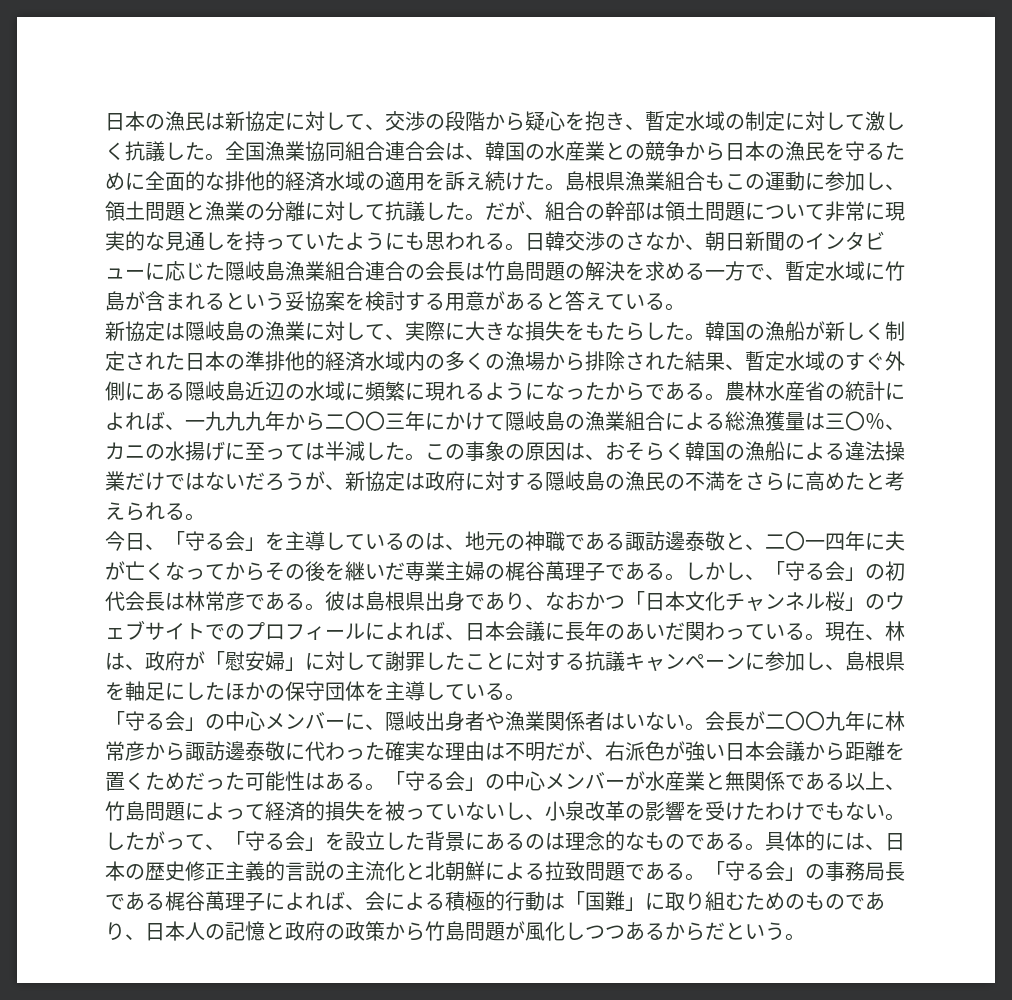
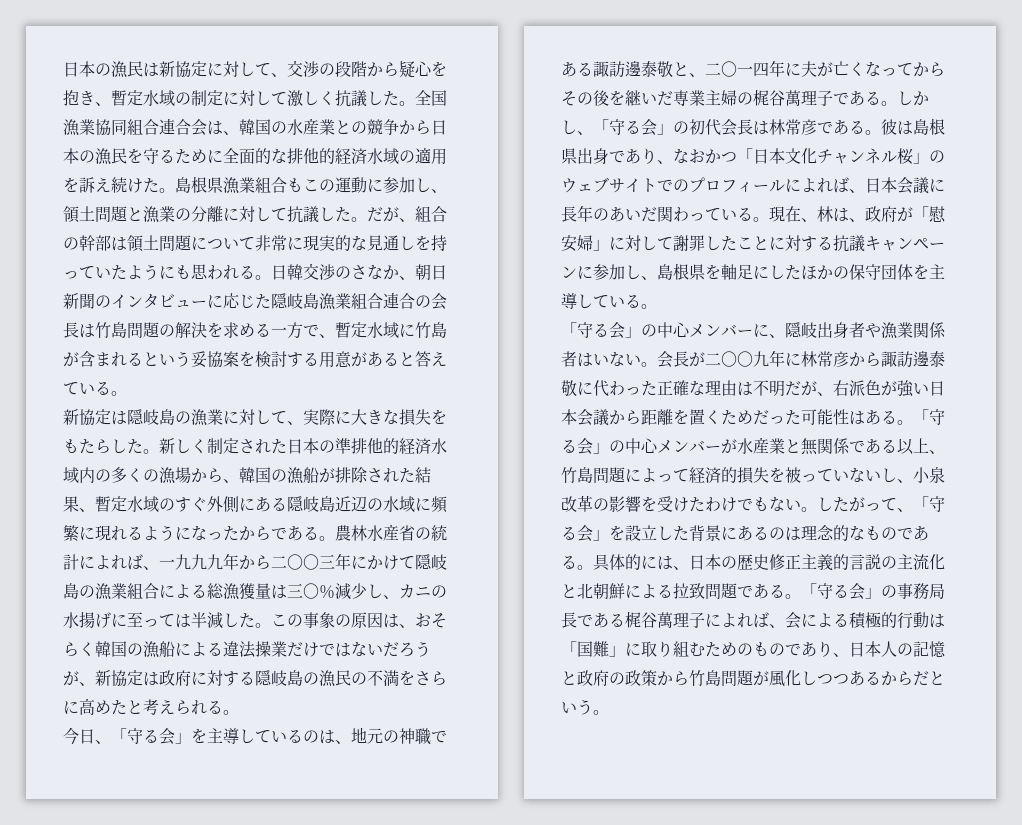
- 韓国の漁船が新しく制定された日本の準排他的経済水域内の多くの漁場から排除された結果、暫定水域のすぐ外側にある隠岐島近辺の水域に頻繁に現れるようになったからである。
+ 新しく制定された日本の準排他的経済水域内の多くの漁場から、韓国の漁船が排除された結果、暫定水域のすぐ外側にある隠岐島近辺の水域に頻繁に現れるようになったからである。
- 農林水産省の統計によれば、一九九九年から二〇〇三年にかけて隠岐島の漁業組合による総漁獲量は三〇％、カニの水揚げに至っては半減した。
+ 農林水産省の統計によれば、一九九九年から二〇〇三年にかけて隠岐島の漁業組合による総漁獲量は三〇％減少し、カニの水揚げに至っては半減した。
- 会長が二〇〇九年に林常彦から諏訪邊泰敬に代わった確実な理由は不明だが、右派色が強い日本会議から距離を置くためだった可能性はある。
+ 会長が二〇〇九年に林常彦から諏訪邊泰敬に代わった正確な理由は不明だが、右派色が強い日本会議から距離を置くためだった可能性はある。

